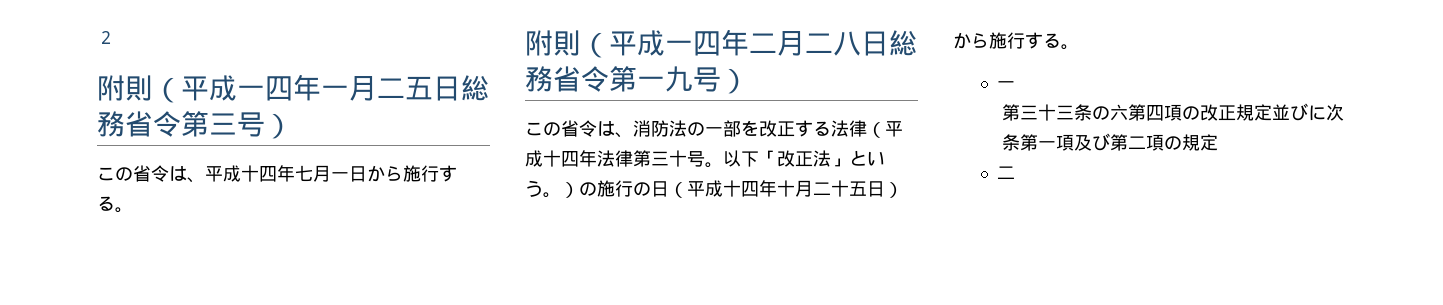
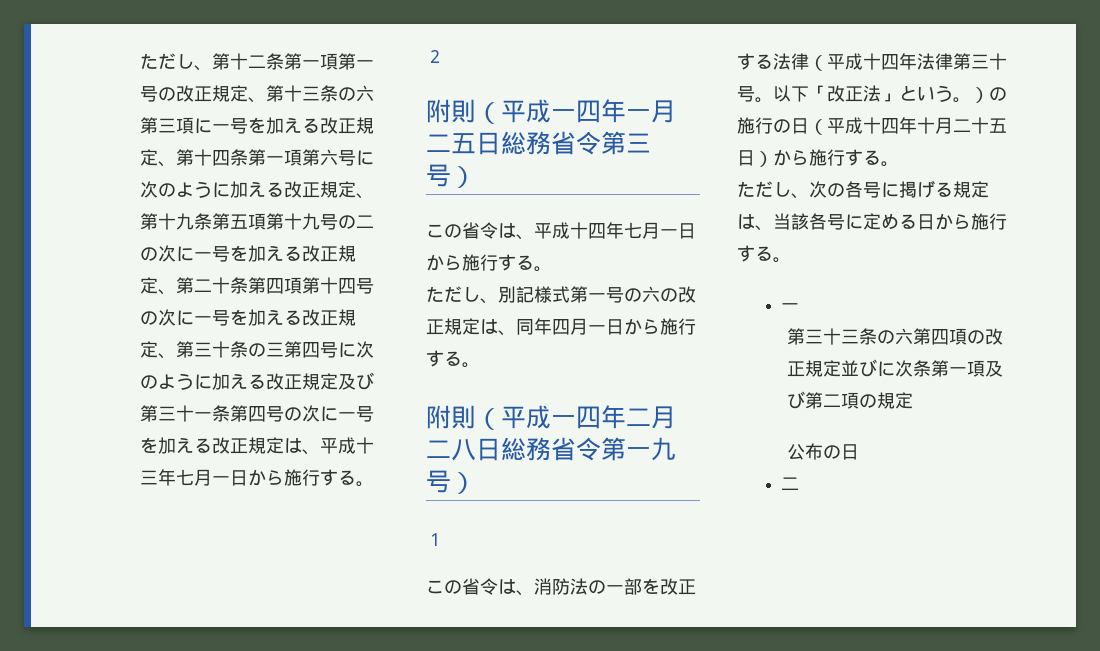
+ ただし、第十二条第一項第一号の改正規定、第十三条の六第三項に一号を加える改正規定、第十四条第一項第六号に次のように加える改正規定、第十九条第五項第十九号の二の次に一号を加える改正規定、第二十条第四項第十四号の次に一号を加える改正規定、第三十条の三第四号に次のように加える改正規定及び第三十一条第四号の次に一号を加える改正規定は、平成十三年七月一日から施行する。
+ ただし、別記様式第一号の六の改正規定は、同年四月一日から施行する。
+ １
+ ただし、次の各号に掲げる規定は、当該各号に定める日から施行する。
+ 公布の日

